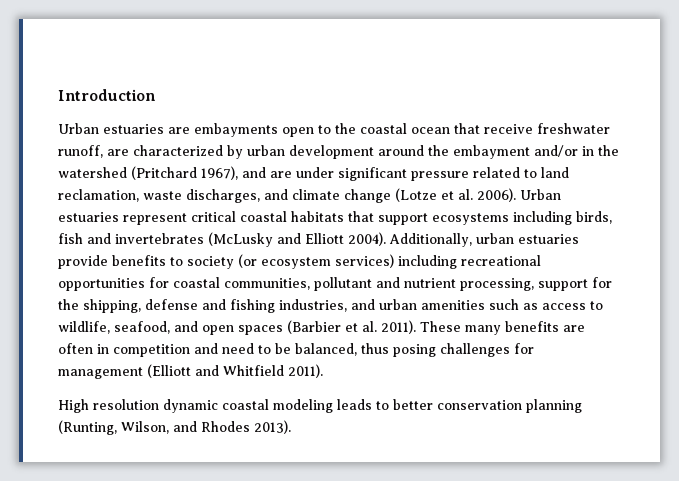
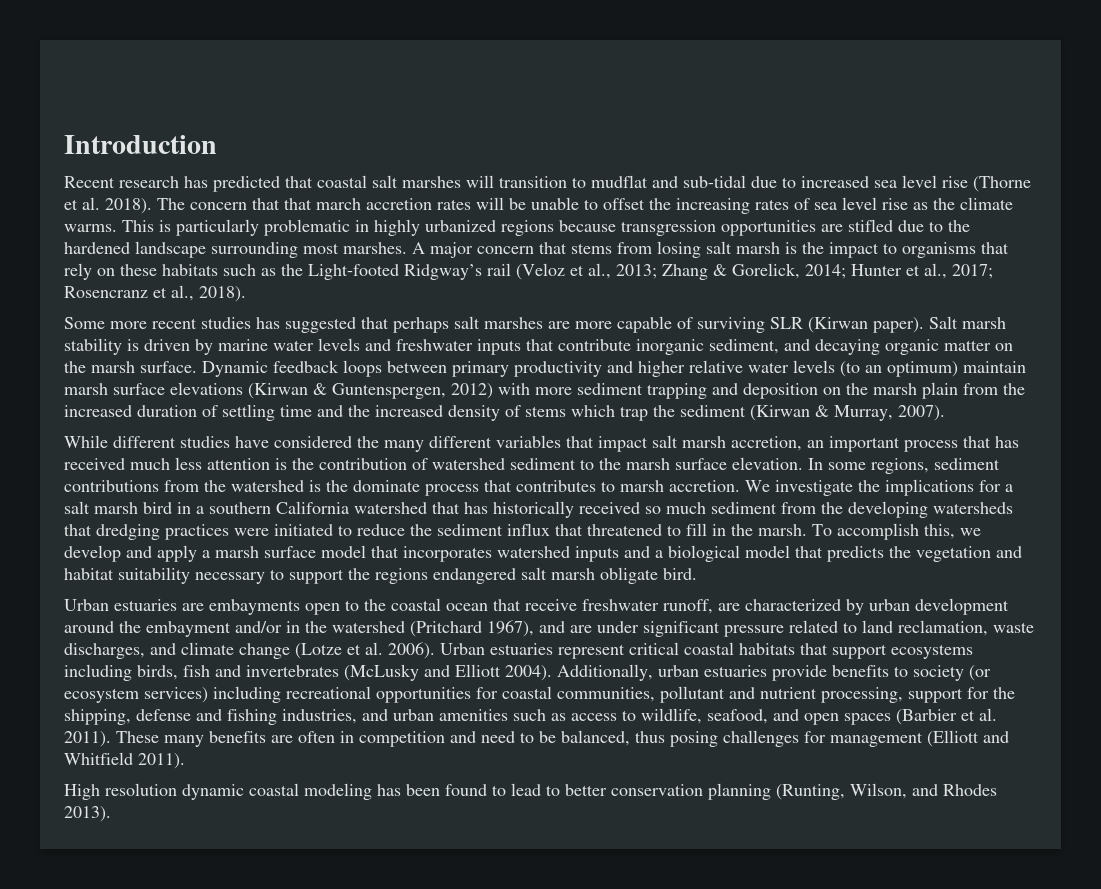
+ Recent research has predicted that coastal salt marshes will transition to mudflat and sub-tidal due to increased sea level rise (Thorne et al. 2018). The concern that that march accretion rates will be unable to offset the increasing rates of sea level rise as the climate warms. This is particularly problematic in highly urbanized regions because transgression opportunities are stifled due to the hardened landscape surrounding most marshes. A major concern that stems from losing salt marsh is the impact to organisms that rely on these habitats such as the Light-footed Ridgway’s rail (Veloz et al., 2013; Zhang & Gorelick, 2014; Hunter et al., 2017; Rosencranz et al., 2018).
+ Some more recent studies has suggested that perhaps salt marshes are more capable of surviving SLR (Kirwan paper). Salt marsh stability is driven by marine water levels and freshwater inputs that contribute inorganic sediment, and decaying organic matter on the marsh surface. Dynamic feedback loops between primary productivity and higher relative water levels (to an optimum) maintain marsh surface elevations (Kirwan & Guntenspergen, 2012) with more sediment trapping and deposition on the marsh plain from the increased duration of settling time and the increased density of stems which trap the sediment (Kirwan & Murray, 2007).
+ While different studies have considered the many different variables that impact salt marsh accretion, an important process that has received much less attention is the contribution of watershed sediment to the marsh surface elevation. In some regions, sediment contributions from the watershed is the dominate process that contributes to marsh accretion. We investigate the implications for a salt marsh bird in a southern California watershed that has historically received so much sediment from the developing watersheds that dredging practices were initiated to reduce the sediment influx that threatened to fill in the marsh. To accomplish this, we develop and apply a marsh surface model that incorporates watershed inputs and a biological model that predicts the vegetation and habitat suitability necessary to support the regions endangered salt marsh obligate bird.
- High resolution dynamic coastal modeling leads to better conservation planning (Runting, Wilson, and Rhodes 2013).
+ High resolution dynamic coastal modeling has been found to lead to better conservation planning (Runting, Wilson, and Rhodes 2013).

